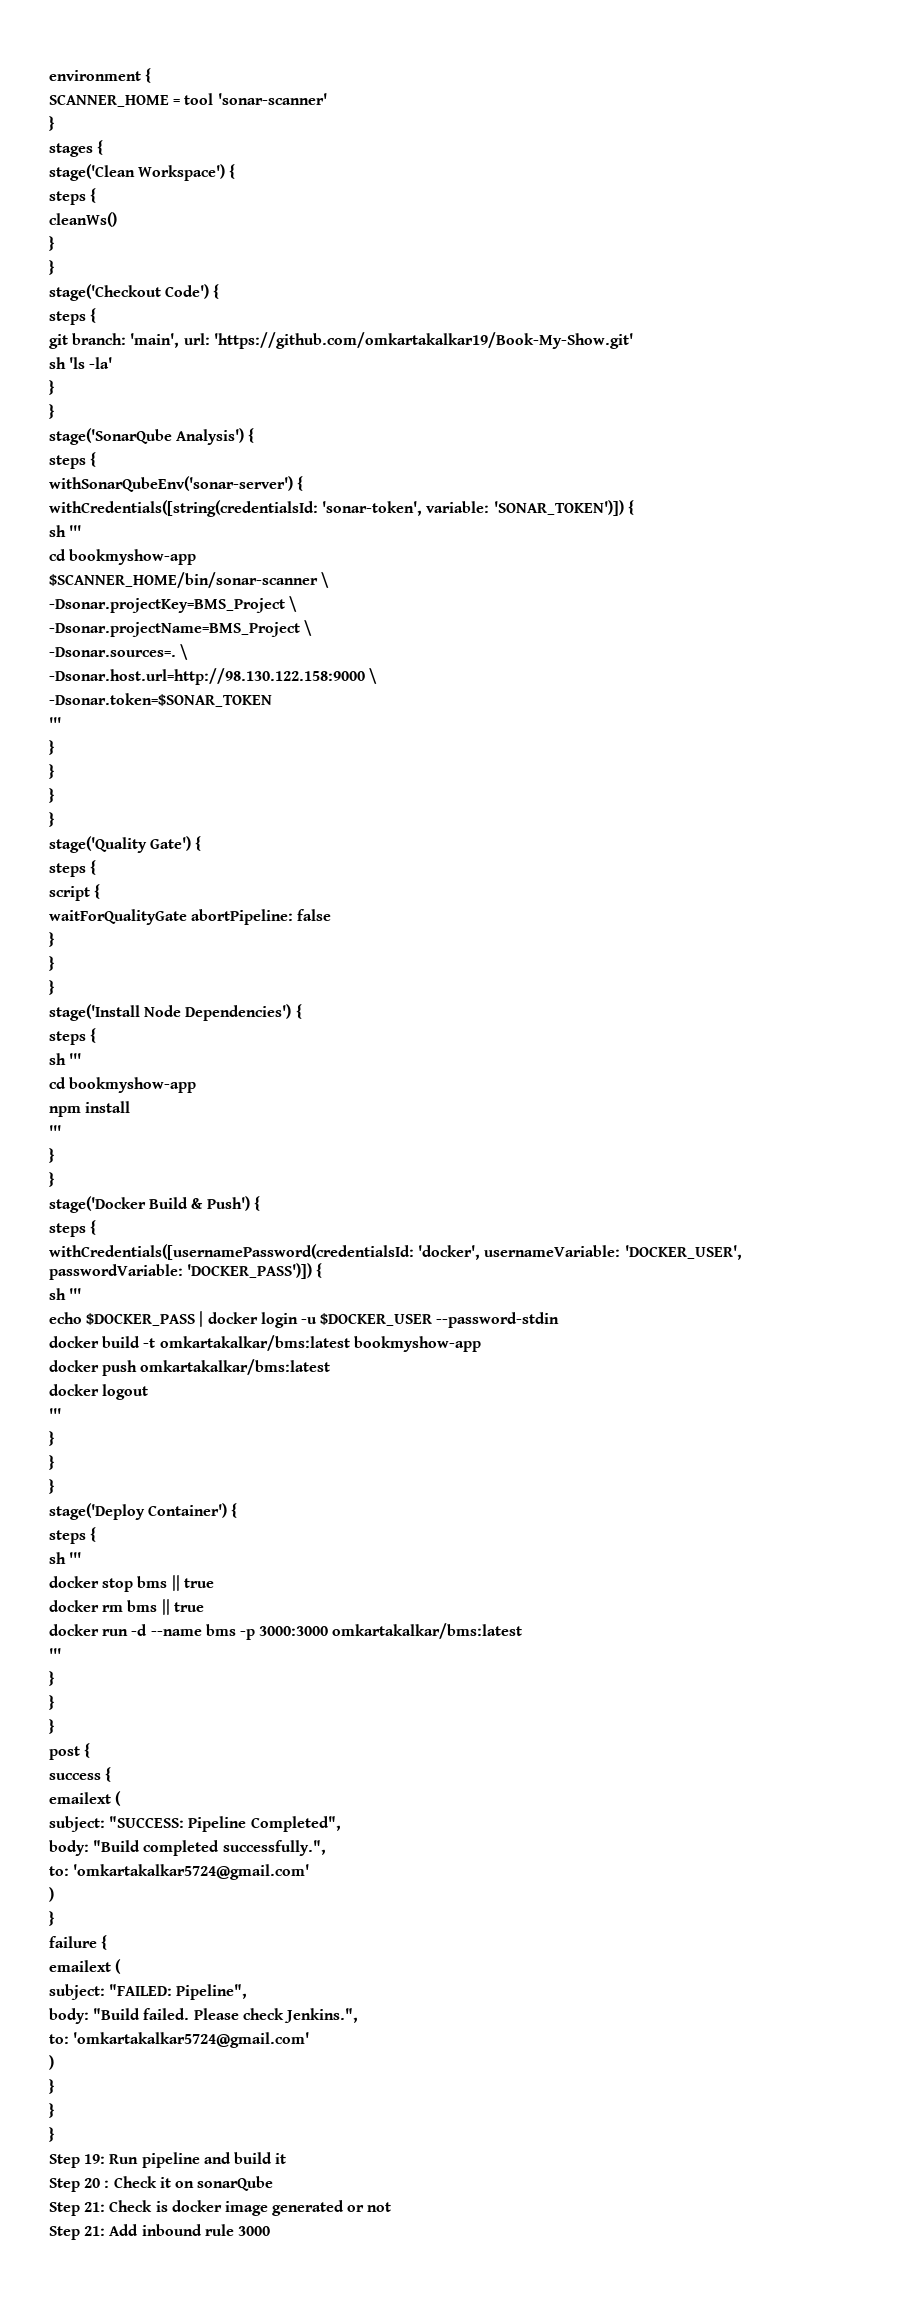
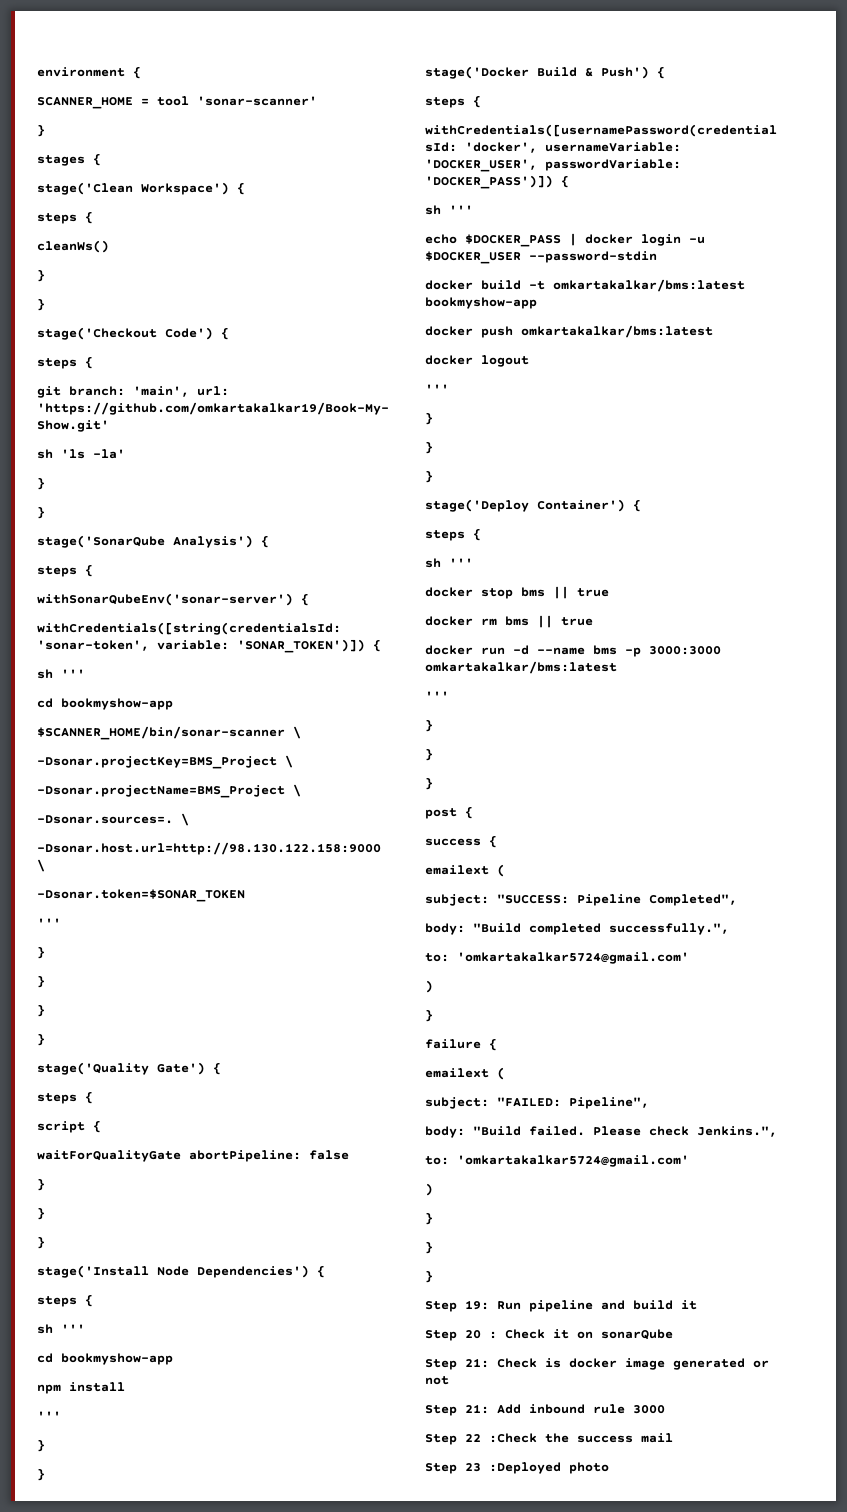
+ Step 22 :Check the success mail
+ Step 23 :Deployed photo

